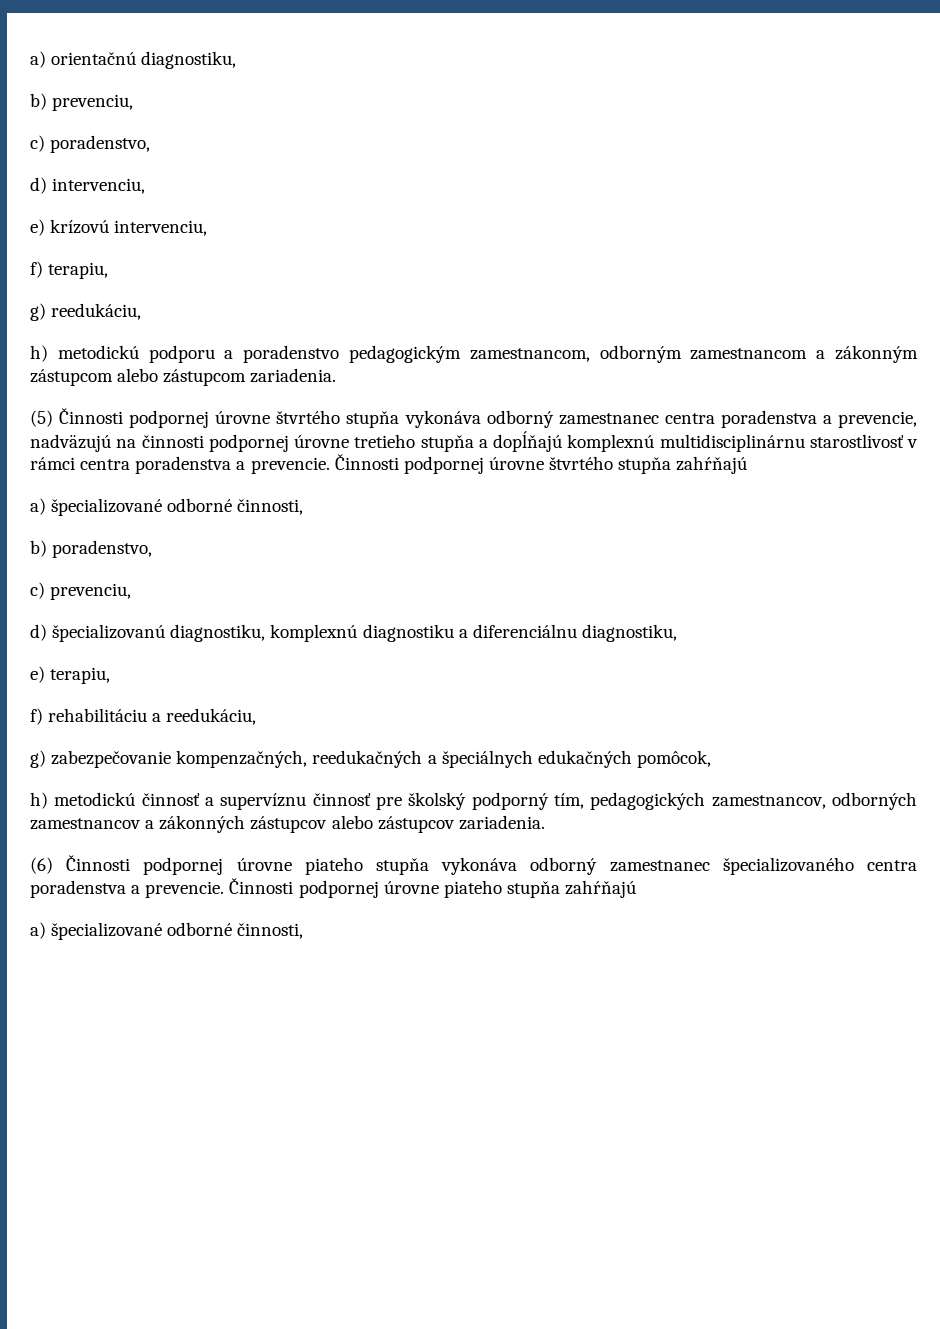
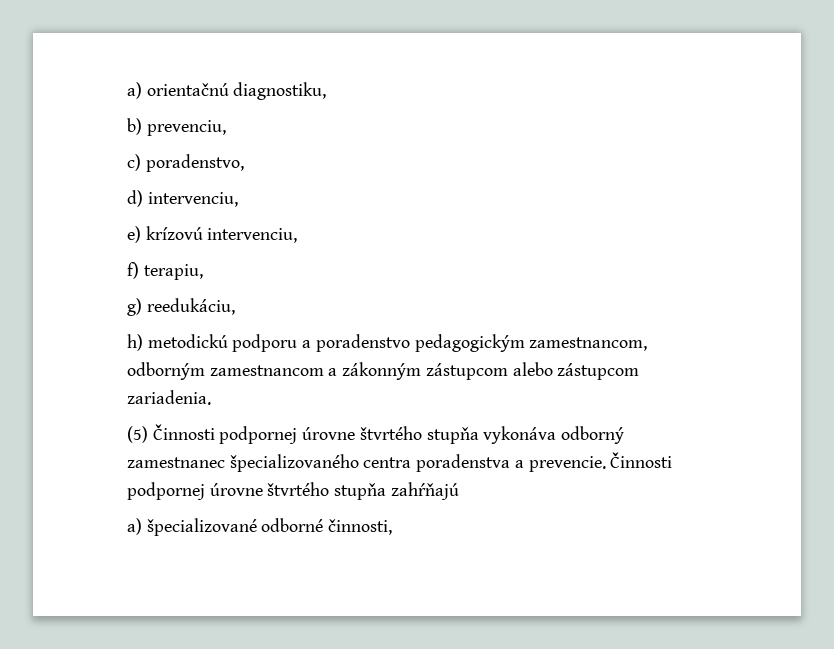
- (5) Činnosti podpornej úrovne štvrtého stupňa vykonáva odborný zamestnanec centra poradenstva a prevencie, nadväzujú na činnosti podpornej úrovne tretieho stupňa a dopĺňajú komplexnú multidisciplinárnu starostlivosť v rámci centra poradenstva a prevencie.
+ (5) Činnosti podpornej úrovne štvrtého stupňa vykonáva odborný zamestnanec špecializovaného centra poradenstva a prevencie.
- b) poradenstvo,
- c) prevenciu,
- d) špecializovanú diagnostiku, komplexnú diagnostiku a diferenciálnu diagnostiku,
- e) terapiu,
- f) rehabilitáciu a reedukáciu,
- g) zabezpečovanie kompenzačných, reedukačných a špeciálnych edukačných pomôcok,
- h) metodickú činnosť a supervíznu činnosť pre školský podporný tím, pedagogických zamestnancov, odborných zamestnancov a zákonných zástupcov alebo zástupcov zariadenia.
- (6) Činnosti podpornej úrovne piateho stupňa vykonáva odborný zamestnanec špecializovaného centra poradenstva a prevencie. Činnosti podpornej úrovne piateho stupňa zahŕňajú
- a) špecializované odborné činnosti,

